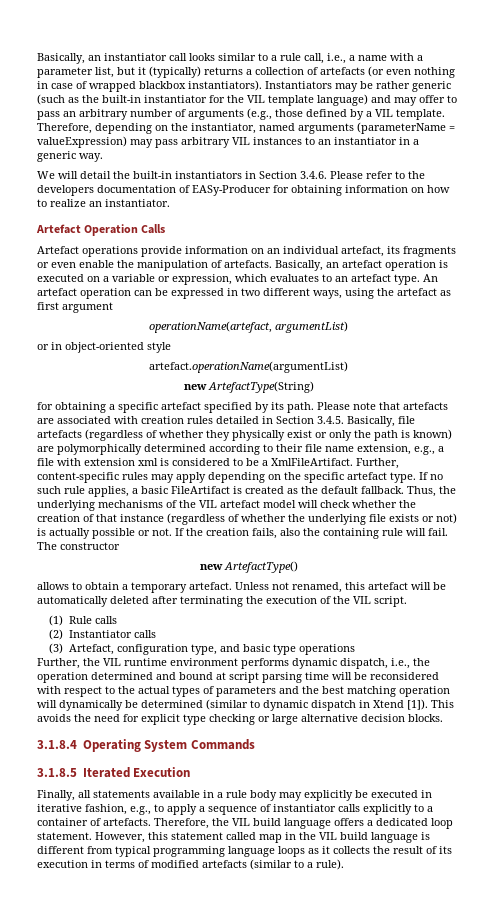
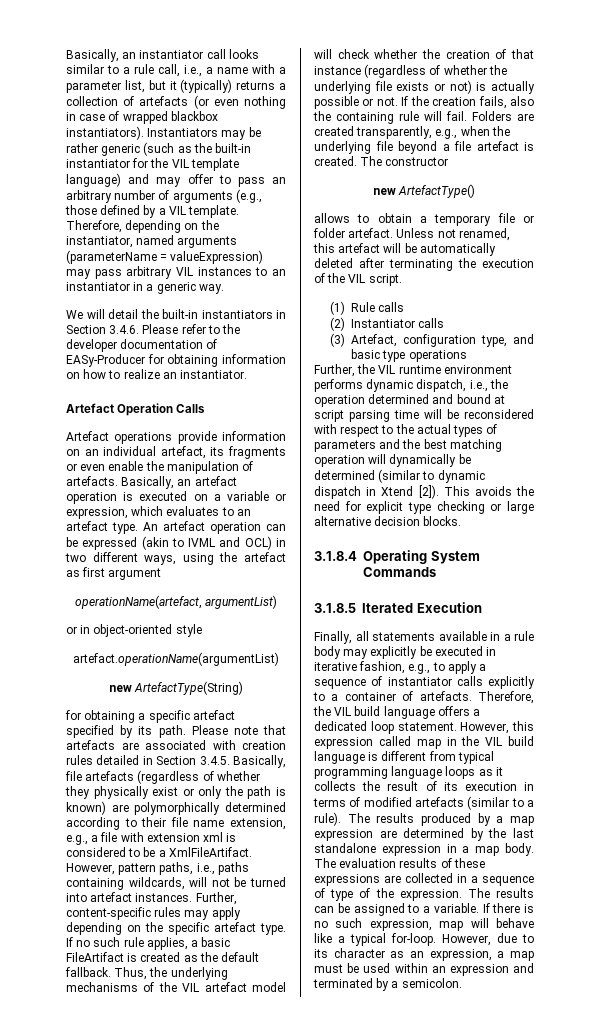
- We will detail the built-in instantiators in Section 3.4.6. Please refer to the developers documentation of EASy-Producer for obtaining information on how to realize an instantiator.
+ We will detail the built-in instantiators in Section 3.4.6. Please refer to the developer documentation of EASy-Producer for obtaining information on how to realize an instantiator.
- An artefact operation can be expressed in two different ways, using the artefact as first argument
+ An artefact operation can be expressed (akin to IVML and OCL) in two different ways, using the artefact as first argument
+ However, pattern paths, i.e., paths containing wildcards, will not be turned into artefact instances.
+ Folders are created transparently, e.g., when the underlying file beyond a file artefact is created.
- allows to obtain a temporary artefact.
+ allows to obtain a temporary file or folder artefact.
- Further, the VIL runtime environment performs dynamic dispatch, i.e., the operation determined and bound at script parsing time will be reconsidered with respect to the actual types of parameters and the best matching operation will dynamically be determined (similar to dynamic dispatch in Xtend [1]).
+ Further, the VIL runtime environment performs dynamic dispatch, i.e., the operation determined and bound at script parsing time will be reconsidered with respect to the actual types of parameters and the best matching operation will dynamically be determined (similar to dynamic dispatch in Xtend [2]).
- However, this statement called map in the VIL build language is different from typical programming language loops as it collects the result of its execution in terms of modified artefacts (similar to a rule).
+ However, this expression called map in the VIL build language is different from typical programming language loops as it collects the result of its execution in terms of modified artefacts (similar to a rule).
+ The results produced by a map expression are determined by the last standalone expression in a map body. The evaluation results of these expressions are collected in a sequence of type of the expression. The results can be assigned to a variable. If there is no such expression, map will behave like a typical for-loop. However, due to its character as an expression, a map must be used within an expression and terminated by a semicolon.

